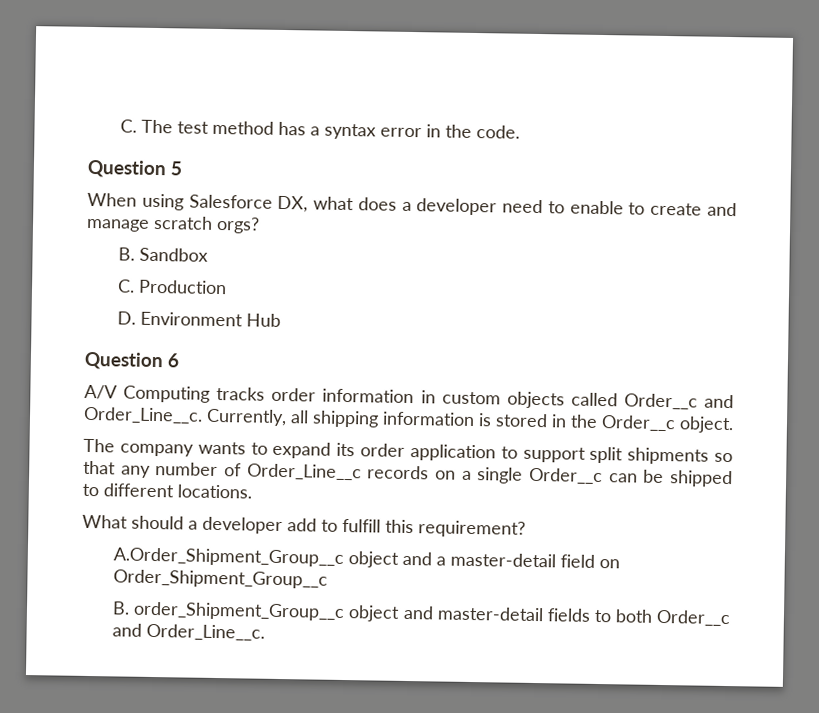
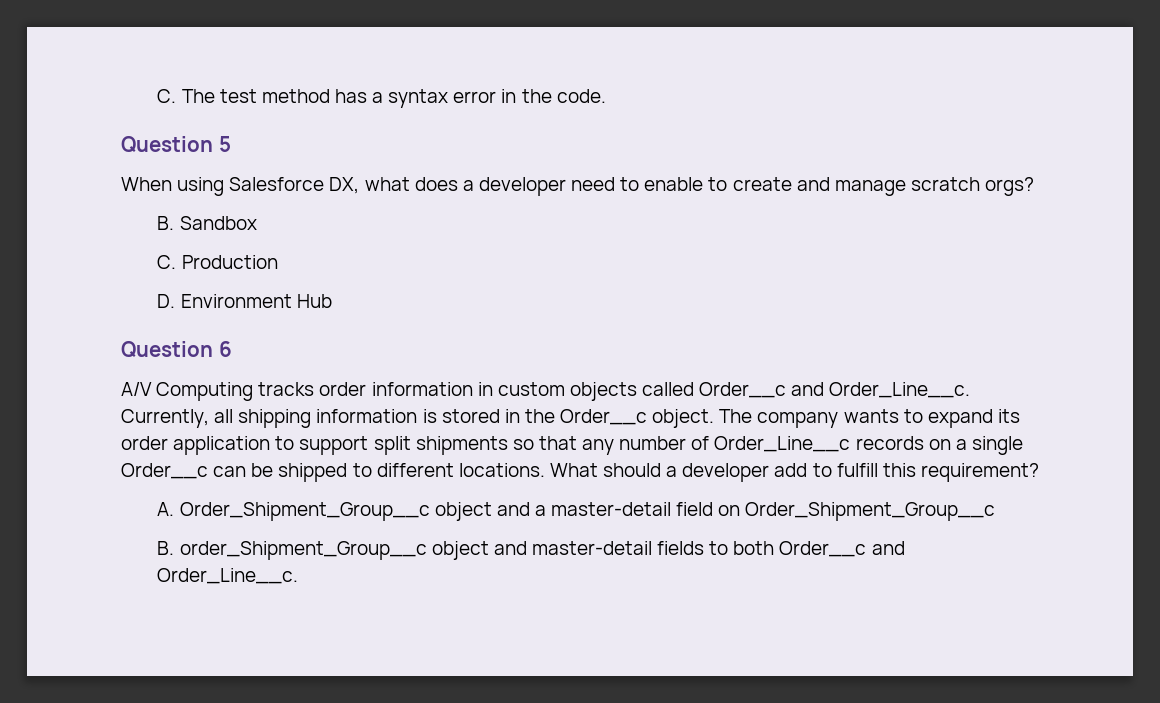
- Currently, all shipping information is stored in the Order__c object.
- The company wants to expand its order application to support split shipments so that any number of Order_Line__c records on a single Order__c can be shipped to different locations.
- What should a developer add to fulfill this requirement?
+ Currently, all shipping information is stored in the Order__c object. The company wants to expand its order application to support split shipments so that any number of Order_Line__c records on a single Order__c can be shipped to different locations. What should a developer add to fulfill this requirement?
- A.Order_Shipment_Group__c object and a master-detail field on Order_Shipment_Group__c
+ A. Order_Shipment_Group__c object and a master-detail field on Order_Shipment_Group__c

